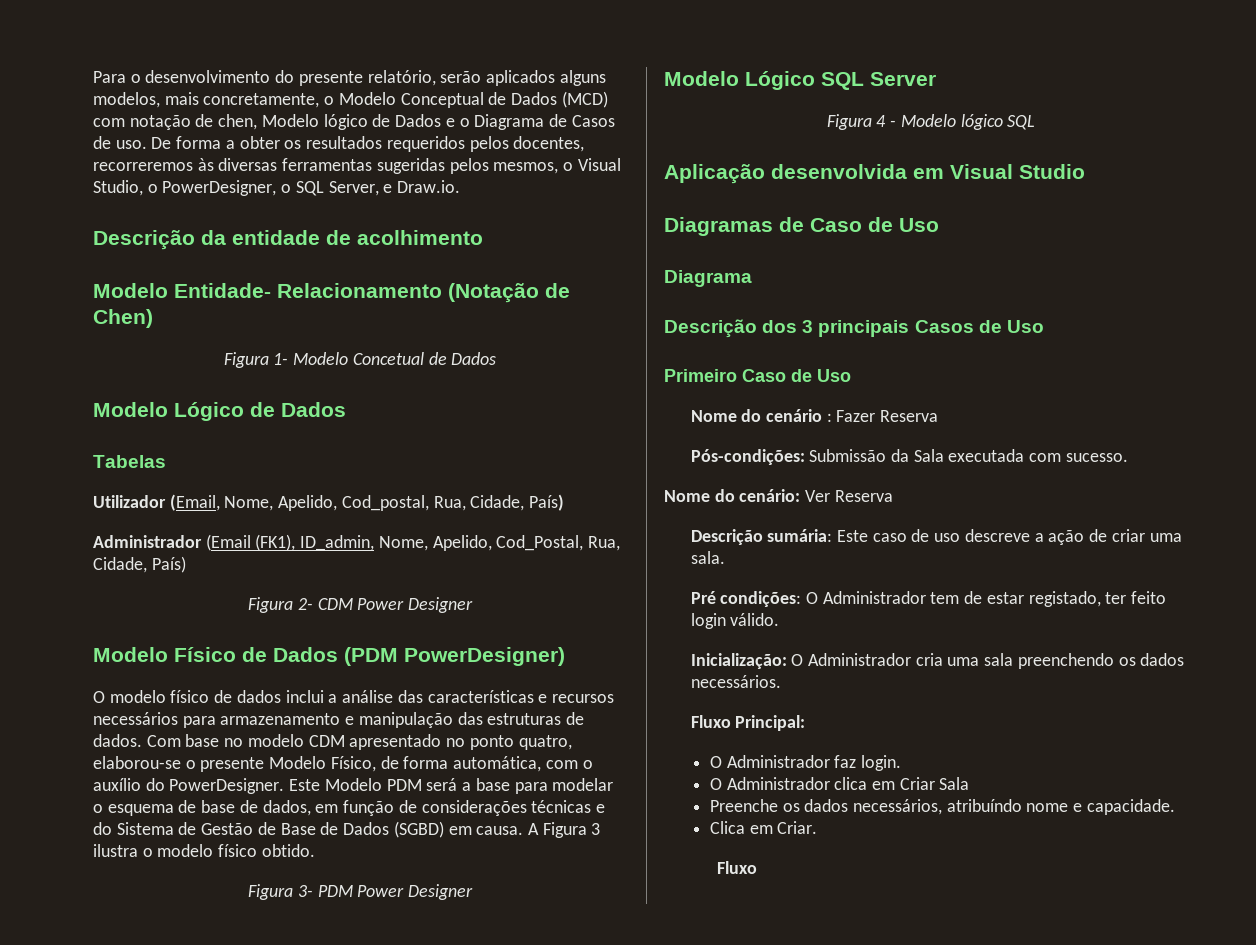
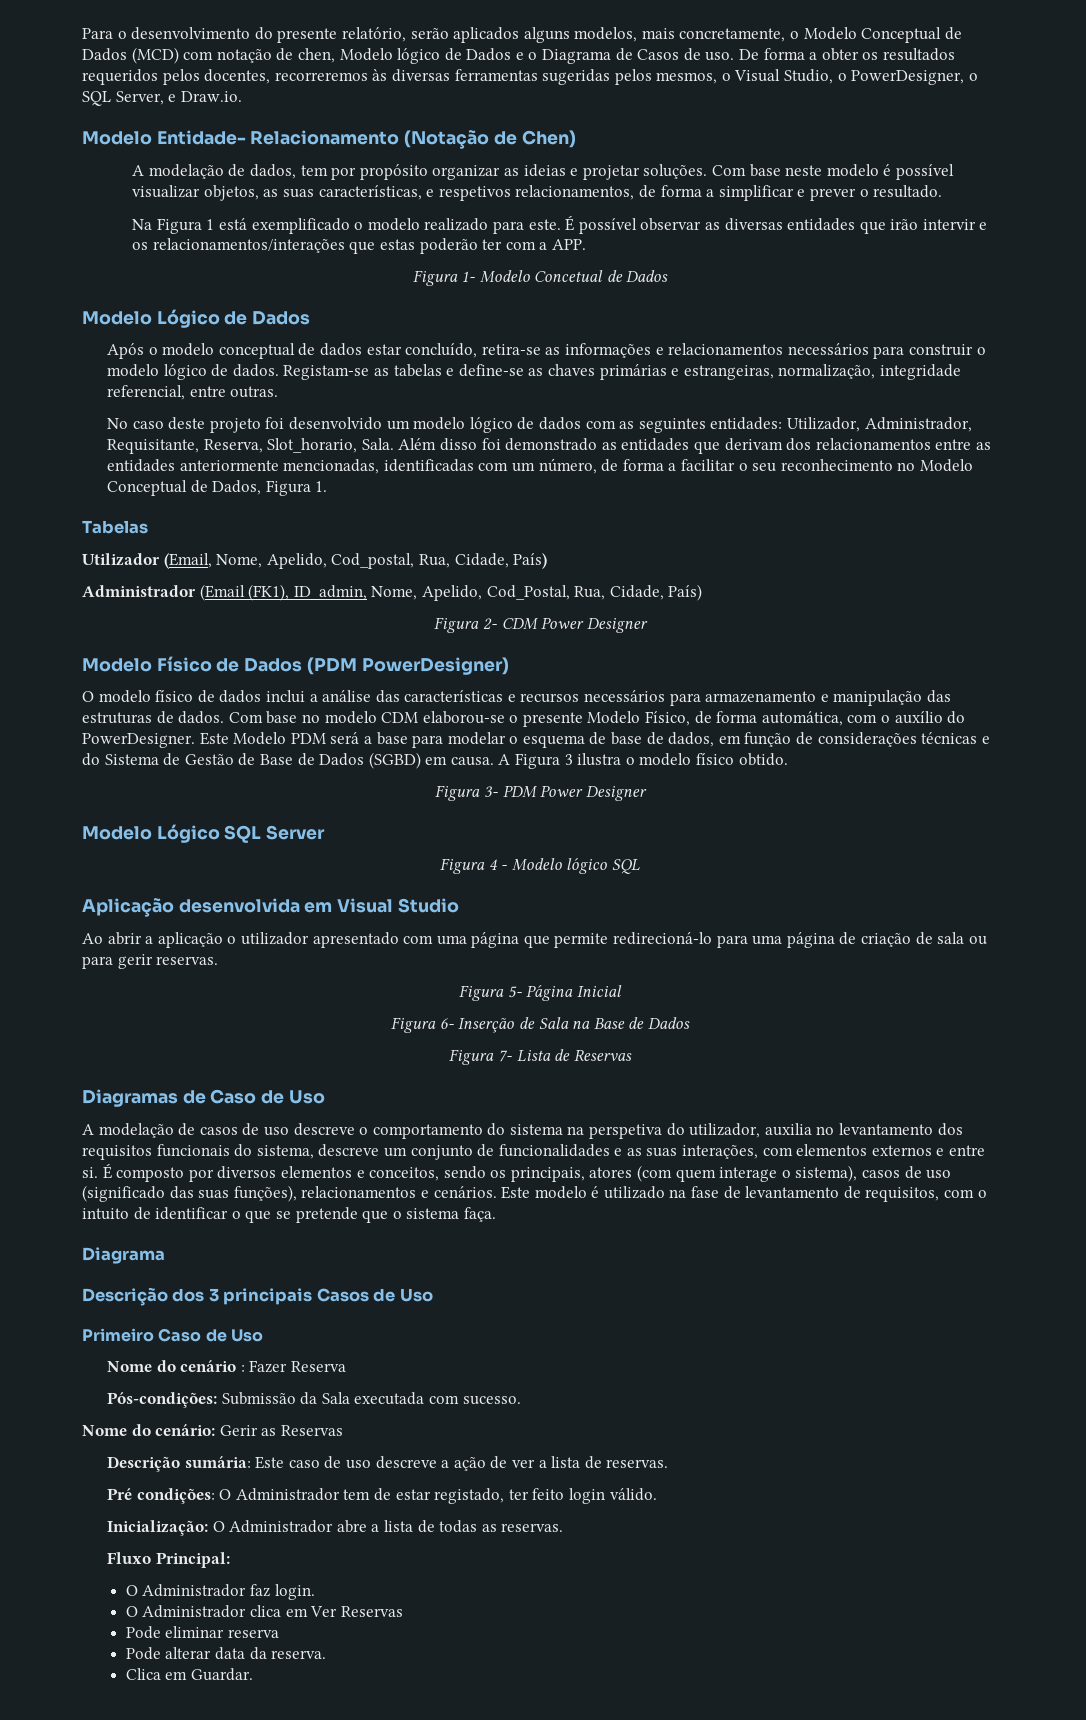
- Descrição da entidade de acolhimento
+ A modelação de dados, tem por propósito organizar as ideias e projetar soluções. Com base neste modelo é possível visualizar objetos, as suas características, e respetivos relacionamentos, de forma a simplificar e prever o resultado.
+ Na Figura 1 está exemplificado o modelo realizado para este. É possível observar as diversas entidades que irão intervir e os relacionamentos/interações que estas poderão ter com a APP.
+ Após o modelo conceptual de dados estar concluído, retira-se as informações e relacionamentos necessários para construir o modelo lógico de dados. Registam-se as tabelas e define-se as chaves primárias e estrangeiras, normalização, integridade referencial, entre outras.
+ No caso deste projeto foi desenvolvido um modelo lógico de dados com as seguintes entidades: Utilizador, Administrador, Requisitante, Reserva, Slot_horario, Sala. Além disso foi demonstrado as entidades que derivam dos relacionamentos entre as entidades anteriormente mencionadas, identificadas com um número, de forma a facilitar o seu reconhecimento no Modelo Conceptual de Dados, Figura 1.
- Com base no modelo CDM apresentado no ponto quatro, elaborou-se o presente Modelo Físico, de forma automática, com o auxílio do PowerDesigner.
+ Com base no modelo CDM elaborou-se o presente Modelo Físico, de forma automática, com o auxílio do PowerDesigner.
+ Ao abrir a aplicação o utilizador apresentado com uma página que permite redirecioná-lo para uma página de criação de sala ou para gerir reservas.
+ Figura 5- Página Inicial
+ Figura 6- Inserção de Sala na Base de Dados
+ Figura 7- Lista de Reservas
+ A modelação de casos de uso descreve o comportamento do sistema na perspetiva do utilizador, auxilia no levantamento dos requisitos funcionais do sistema, descreve um conjunto de funcionalidades e as suas interações, com elementos externos e entre si. É composto por diversos elementos e conceitos, sendo os principais, atores (com quem interage o sistema), casos de uso (significado das suas funções), relacionamentos e cenários. Este modelo é utilizado na fase de levantamento de requisitos, com o intuito de identificar o que se pretende que o sistema faça.
- Nome do cenário: Ver Reserva
+ Nome do cenário: Gerir as Reservas
- Descrição sumária: Este caso de uso descreve a ação de criar uma sala.
+ Descrição sumária: Este caso de uso descreve a ação de ver a lista de reservas.
- Inicialização: O Administrador cria uma sala preenchendo os dados necessários.
+ Inicialização: O Administrador abre a lista de todas as reservas.
- O Administrador clica em Criar Sala
- Preenche os dados necessários, atribuíndo nome e capacidade.
+ O Administrador clica em Ver Reservas
+ Pode eliminar reserva
+ Pode alterar data da reserva.
- Clica em Criar.
- Fluxo
+ Clica em Guardar.

